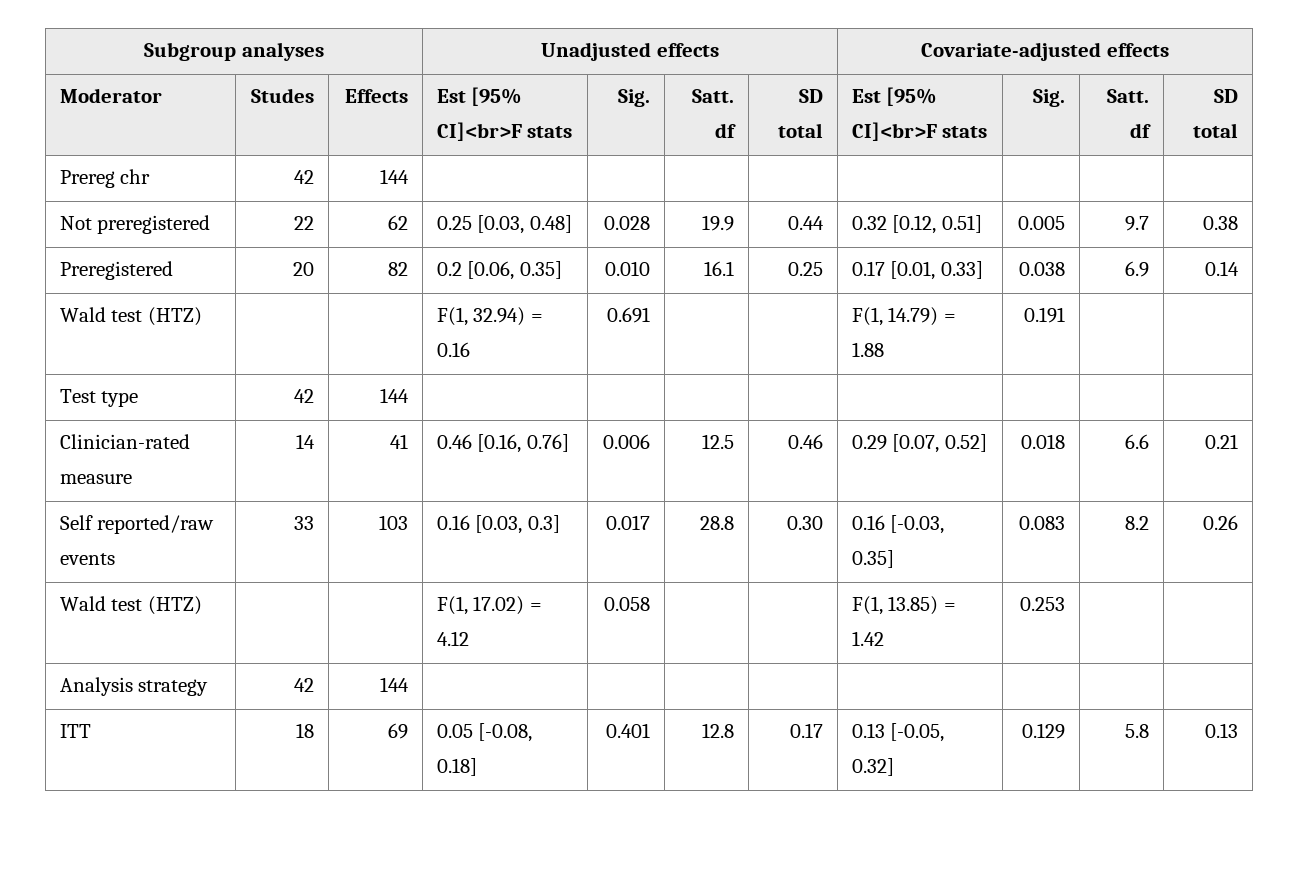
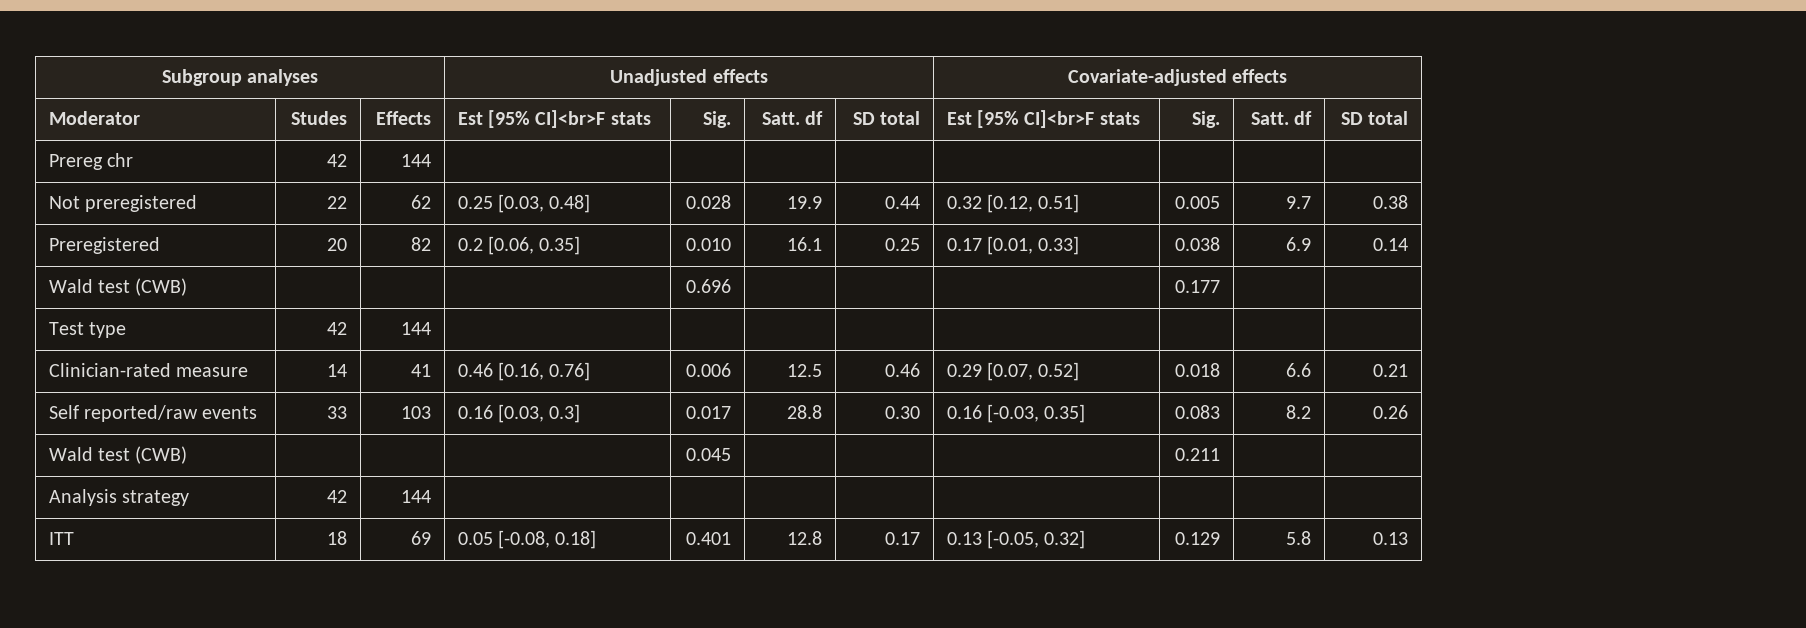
- Wald test (HTZ) | | | F(1, 32.94) = 0.16 | 0.691 | | | F(1, 14.79) = 1.88 | 0.191 | |
+ Wald test (CWB) | | | | 0.696 | | | | 0.177 | |
- Wald test (HTZ) | | | F(1, 17.02) = 4.12 | 0.058 | | | F(1, 13.85) = 1.42 | 0.253 | |
+ Wald test (CWB) | | | | 0.045 | | | | 0.211 | |

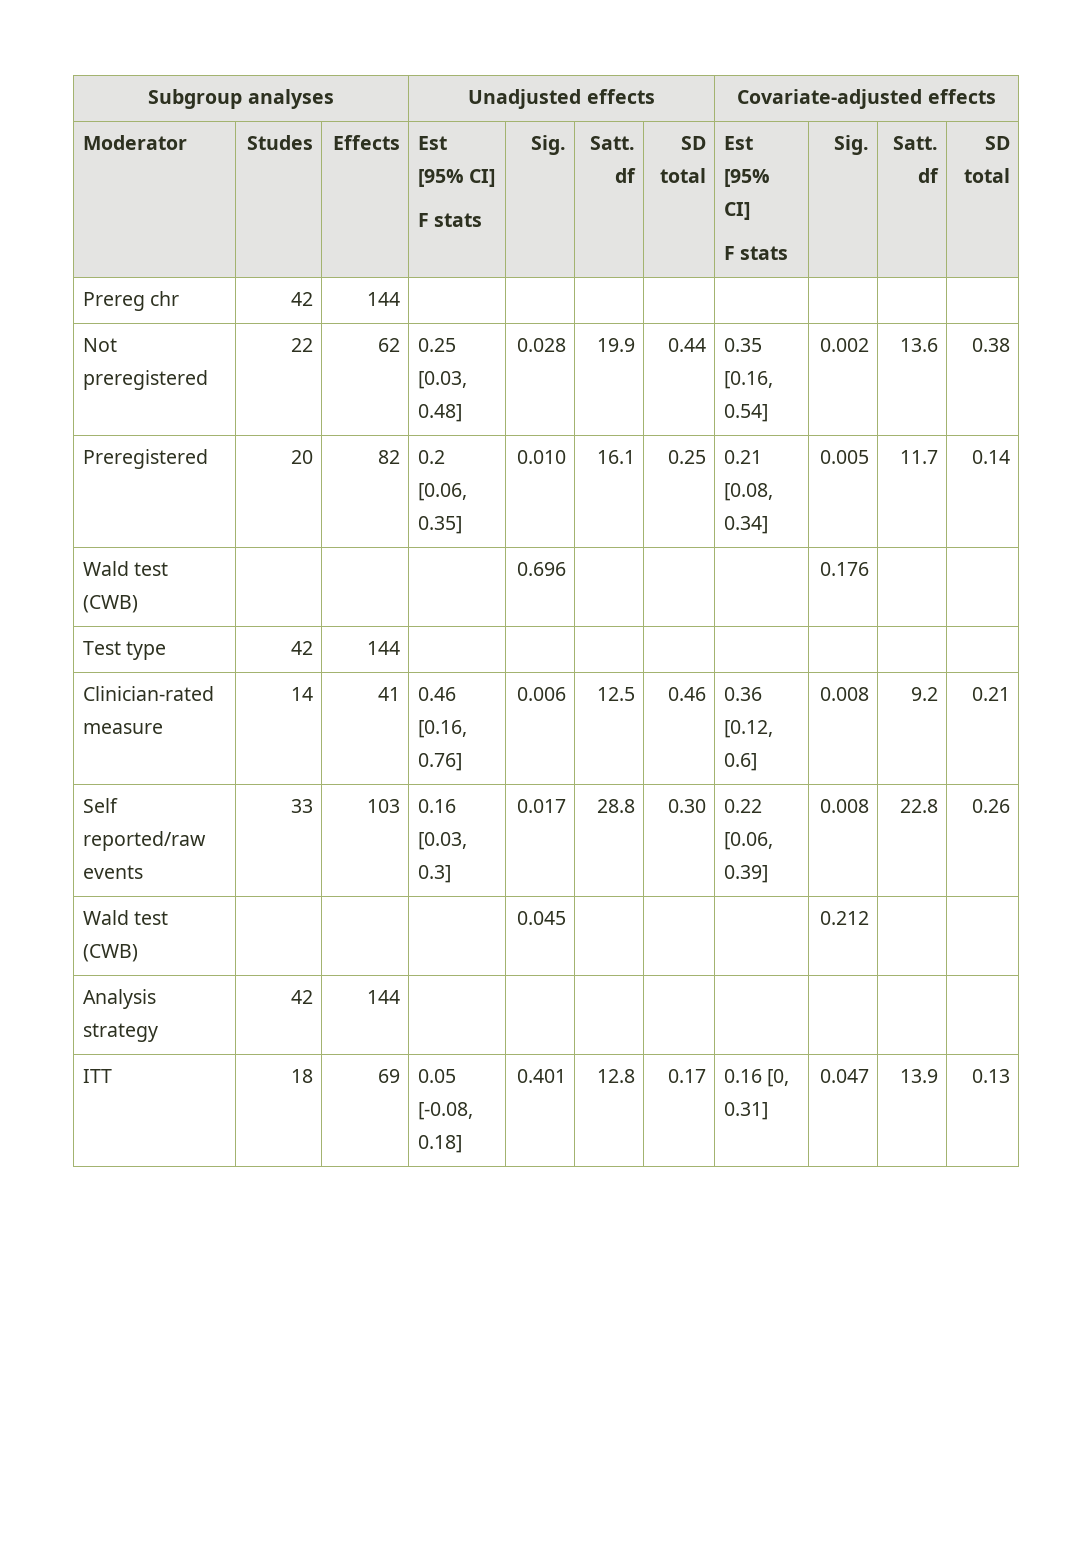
- Moderator | Studes | Effects | Est [95% CI]<br>F stats | Sig. | Satt. df | SD total | Est [95% CI]<br>F stats | Sig. | Satt. df | SD total
+ Moderator | Studes | Effects | Est [95% CI]
+ F stats | Sig. | Satt. df | SD total | Est [95% CI]
+ F stats | Sig. | Satt. df | SD total
- Not preregistered | 22 | 62 | 0.25 [0.03, 0.48] | 0.028 | 19.9 | 0.44 | 0.32 [0.12, 0.51] | 0.005 | 9.7 | 0.38
+ Not preregistered | 22 | 62 | 0.25 [0.03, 0.48] | 0.028 | 19.9 | 0.44 | 0.35 [0.16, 0.54] | 0.002 | 13.6 | 0.38
- Preregistered | 20 | 82 | 0.2 [0.06, 0.35] | 0.010 | 16.1 | 0.25 | 0.17 [0.01, 0.33] | 0.038 | 6.9 | 0.14
+ Preregistered | 20 | 82 | 0.2 [0.06, 0.35] | 0.010 | 16.1 | 0.25 | 0.21 [0.08, 0.34] | 0.005 | 11.7 | 0.14
- Wald test (CWB) | | | | 0.696 | | | | 0.177 | |
+ Wald test (CWB) | | | | 0.696 | | | | 0.176 | |
- Clinician-rated measure | 14 | 41 | 0.46 [0.16, 0.76] | 0.006 | 12.5 | 0.46 | 0.29 [0.07, 0.52] | 0.018 | 6.6 | 0.21
+ Clinician-rated measure | 14 | 41 | 0.46 [0.16, 0.76] | 0.006 | 12.5 | 0.46 | 0.36 [0.12, 0.6] | 0.008 | 9.2 | 0.21
- Self reported/raw events | 33 | 103 | 0.16 [0.03, 0.3] | 0.017 | 28.8 | 0.30 | 0.16 [-0.03, 0.35] | 0.083 | 8.2 | 0.26
+ Self reported/raw events | 33 | 103 | 0.16 [0.03, 0.3] | 0.017 | 28.8 | 0.30 | 0.22 [0.06, 0.39] | 0.008 | 22.8 | 0.26
- Wald test (CWB) | | | | 0.045 | | | | 0.211 | |
+ Wald test (CWB) | | | | 0.045 | | | | 0.212 | |
- ITT | 18 | 69 | 0.05 [-0.08, 0.18] | 0.401 | 12.8 | 0.17 | 0.13 [-0.05, 0.32] | 0.129 | 5.8 | 0.13
+ ITT | 18 | 69 | 0.05 [-0.08, 0.18] | 0.401 | 12.8 | 0.17 | 0.16 [0, 0.31] | 0.047 | 13.9 | 0.13

